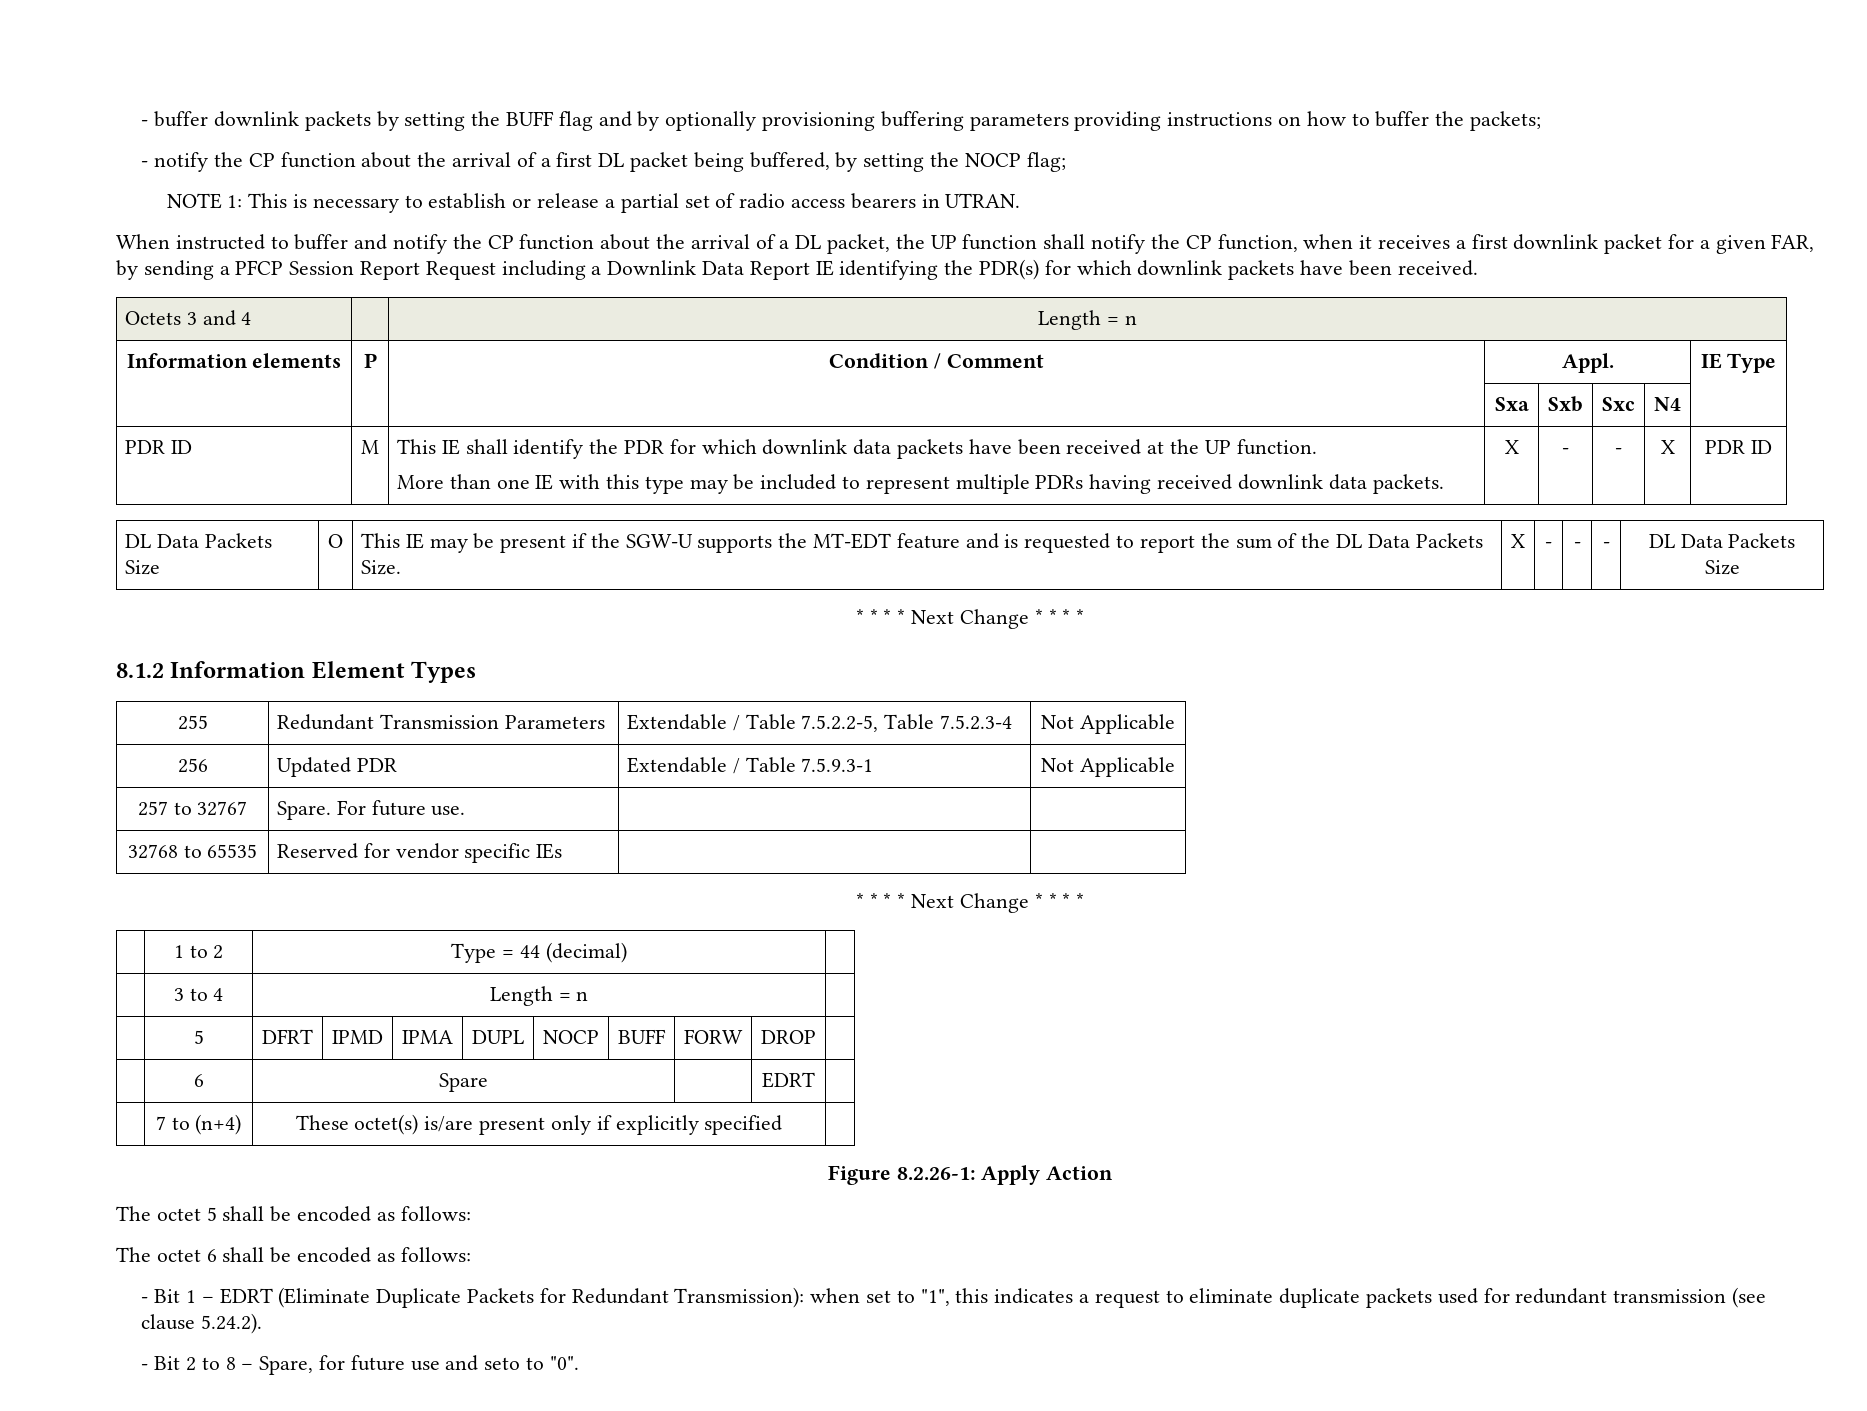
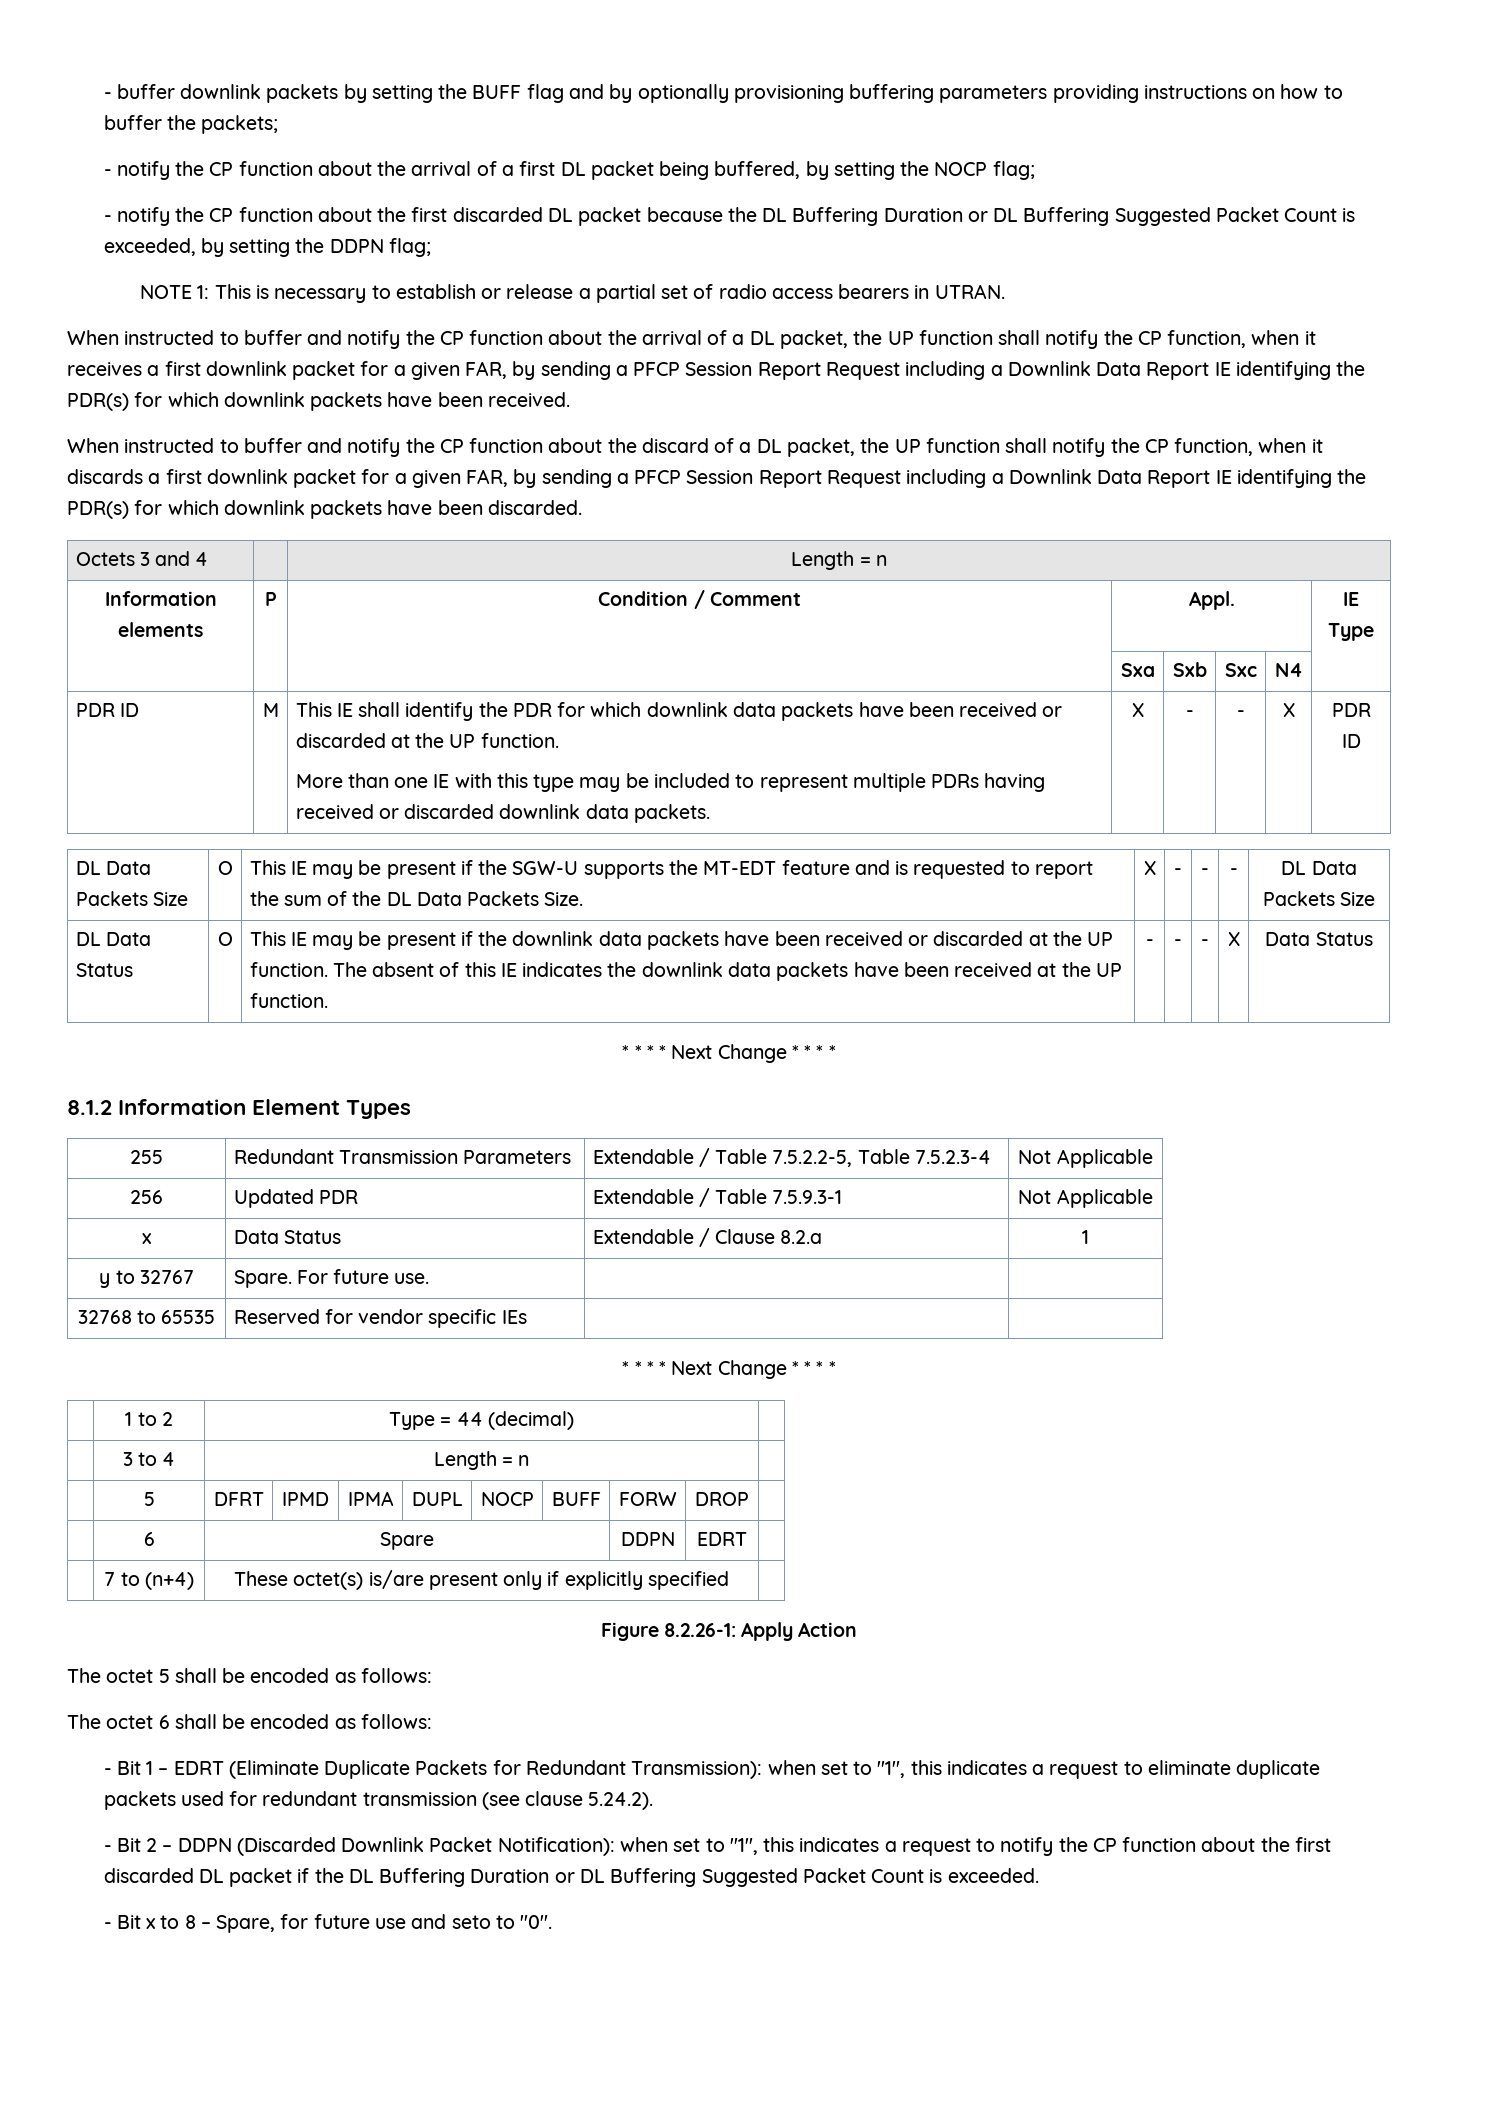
+ - notify the CP function about the first discarded DL packet because the DL Buffering Duration or DL Buffering Suggested Packet Count is exceeded, by setting the DDPN flag;
+ When instructed to buffer and notify the CP function about the discard of a DL packet, the UP function shall notify the CP function, when it discards a first downlink packet for a given FAR, by sending a PFCP Session Report Request including a Downlink Data Report IE identifying the PDR(s) for which downlink packets have been discarded.
- This IE shall identify the PDR for which downlink data packets have been received at the UP function.
+ This IE shall identify the PDR for which downlink data packets have been received or discarded at the UP function.
- More than one IE with this type may be included to represent multiple PDRs having received downlink data packets.
+ More than one IE with this type may be included to represent multiple PDRs having received or discarded downlink data packets.
+ DL Data Status | O | This IE may be present if the downlink data packets have been received or discarded at the UP function. The absent of this IE indicates the downlink data packets have been received at the UP function. | - | - | - | X | Data Status
- 257 to 32767 | Spare. For future use. | |
+ x | Data Status | Extendable / Clause 8.2.a | 1
+ y to 32767 | Spare. For future use. | |
- | 6 | Spare | | EDRT |
+ | 6 | Spare | DDPN | EDRT |
- - Bit 2 to 8 – Spare, for future use and seto to "0".
+ - Bit 2 – DDPN (Discarded Downlink Packet Notification): when set to "1", this indicates a request to notify the CP function about the first discarded DL packet if the DL Buffering Duration or DL Buffering Suggested Packet Count is exceeded.
+ - Bit x to 8 – Spare, for future use and seto to "0".

